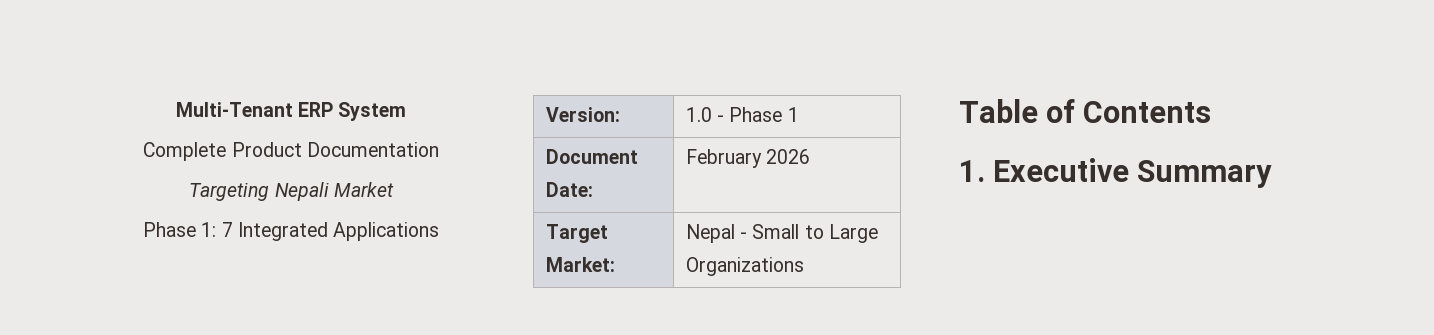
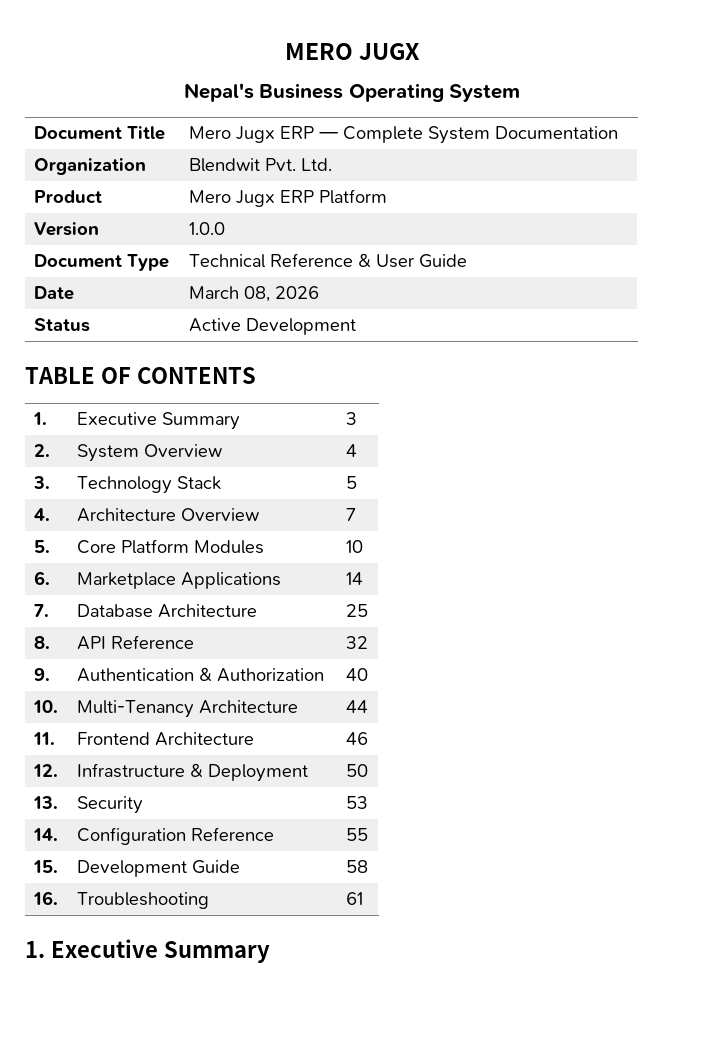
- Multi-Tenant ERP System
- Complete Product Documentation
- Targeting Nepali Market
- Phase 1: 7 Integrated Applications
- Version: | 1.0 - Phase 1
- Document Date: | February 2026
- Target Market: | Nepal - Small to Large Organizations
- Table of Contents
+ MERO JUGX
+ Nepal's Business Operating System
+ Document Title | Mero Jugx ERP — Complete System Documentation
+ Organization | Blendwit Pvt. Ltd.
+ Product | Mero Jugx ERP Platform
+ Version | 1.0.0
+ Document Type | Technical Reference & User Guide
+ Date | March 08, 2026
+ Status | Active Development
+ TABLE OF CONTENTS
+ 1. | Executive Summary | 3
+ 2. | System Overview | 4
+ 3. | Technology Stack | 5
+ 4. | Architecture Overview | 7
+ 5. | Core Platform Modules | 10
+ 6. | Marketplace Applications | 14
+ 7. | Database Architecture | 25
+ 8. | API Reference | 32
+ 9. | Authentication & Authorization | 40
+ 10. | Multi-Tenancy Architecture | 44
+ 11. | Frontend Architecture | 46
+ 12. | Infrastructure & Deployment | 50
+ 13. | Security | 53
+ 14. | Configuration Reference | 55
+ 15. | Development Guide | 58
+ 16. | Troubleshooting | 61

